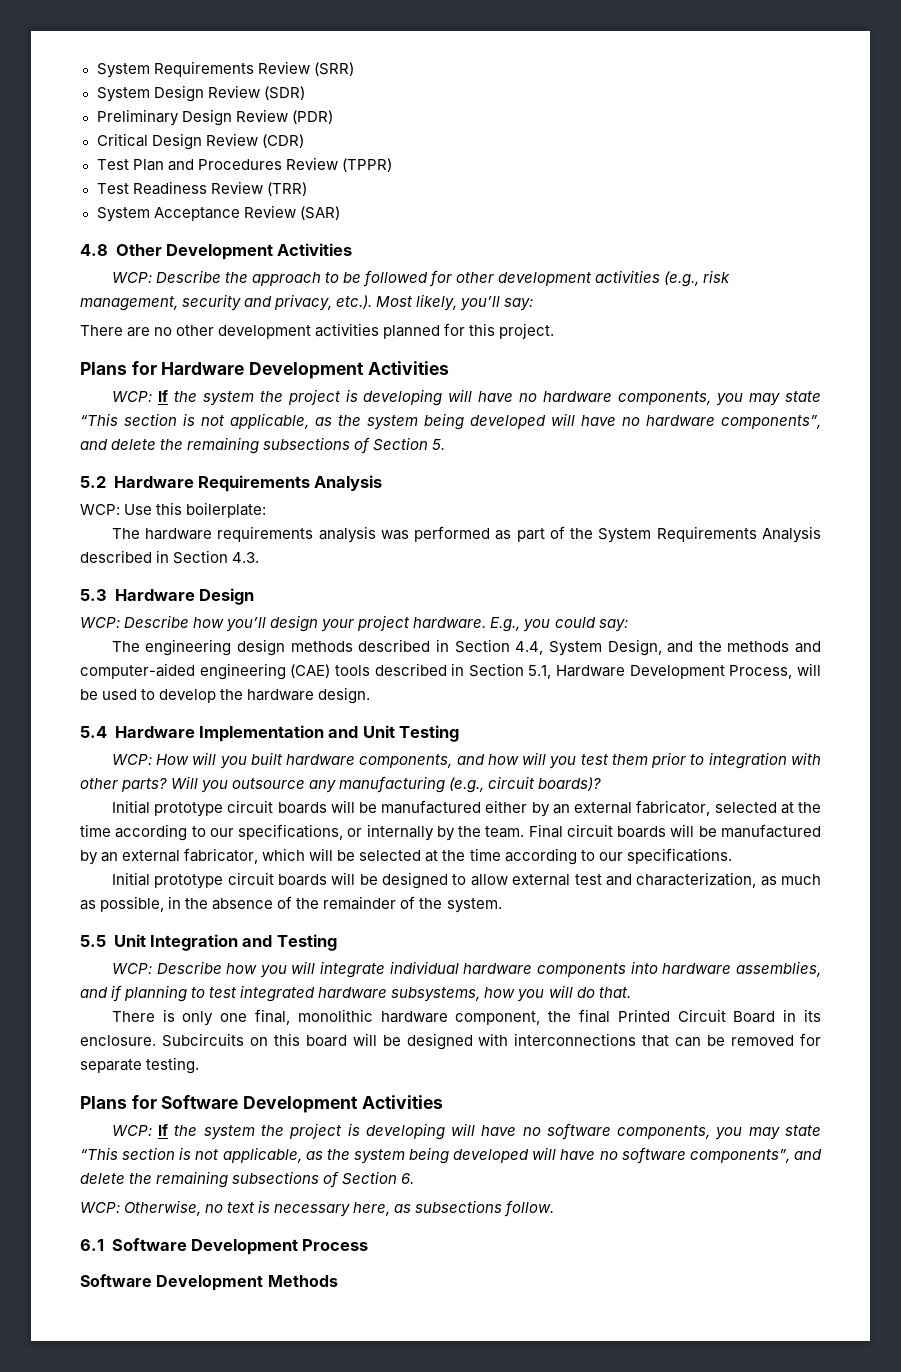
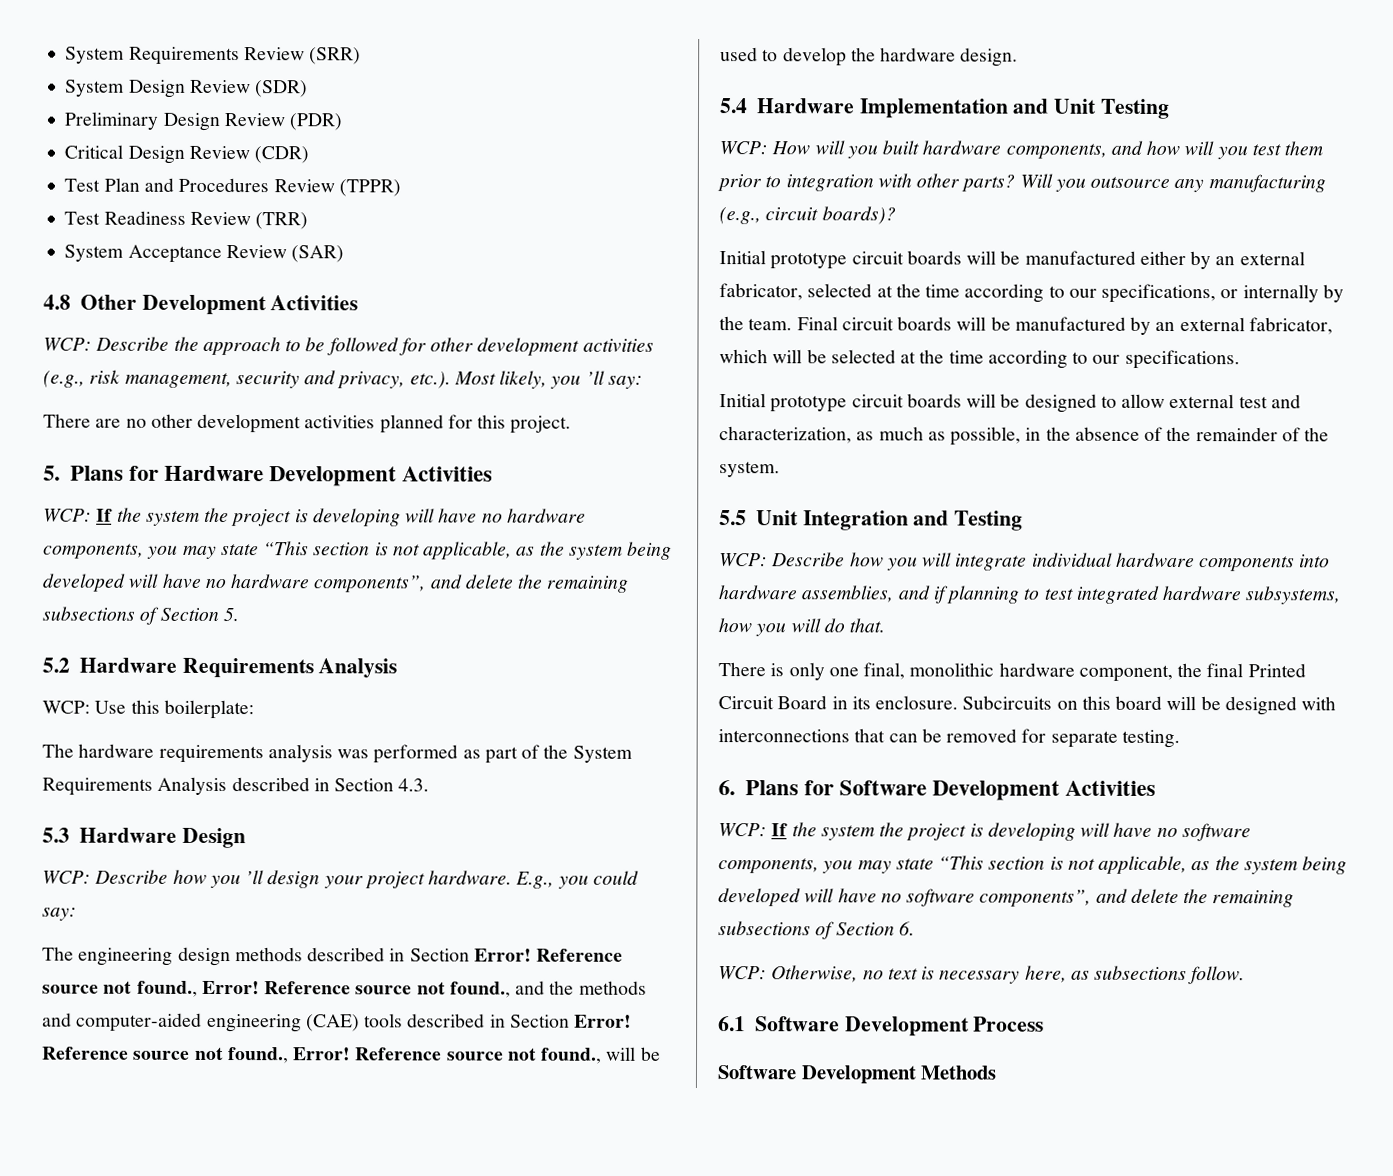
- WCP: Describe the approach to be followed for other development activities (e.g., risk management, security and privacy, etc.). Most likely, you’ll say:
+ WCP: Describe the approach to be followed for other development activities (e.g., risk management, security and privacy, etc.). Most likely, you ’ll say:
- Plans for Hardware Development Activities
+ 5. Plans for Hardware Development Activities
- WCP: Describe how you’ll design your project hardware.
+ WCP: Describe how you ’ll design your project hardware.
- The engineering design methods described in Section 4.4, System Design, and the methods and computer-aided engineering (CAE) tools described in Section 5.1, Hardware Development Process, will be used to develop the hardware design.
+ The engineering design methods described in Section Error! Reference source not found., Error! Reference source not found., and the methods and computer-aided engineering (CAE) tools described in Section Error! Reference source not found., Error! Reference source not found., will be used to develop the hardware design.
- Plans for Software Development Activities
+ 6. Plans for Software Development Activities

